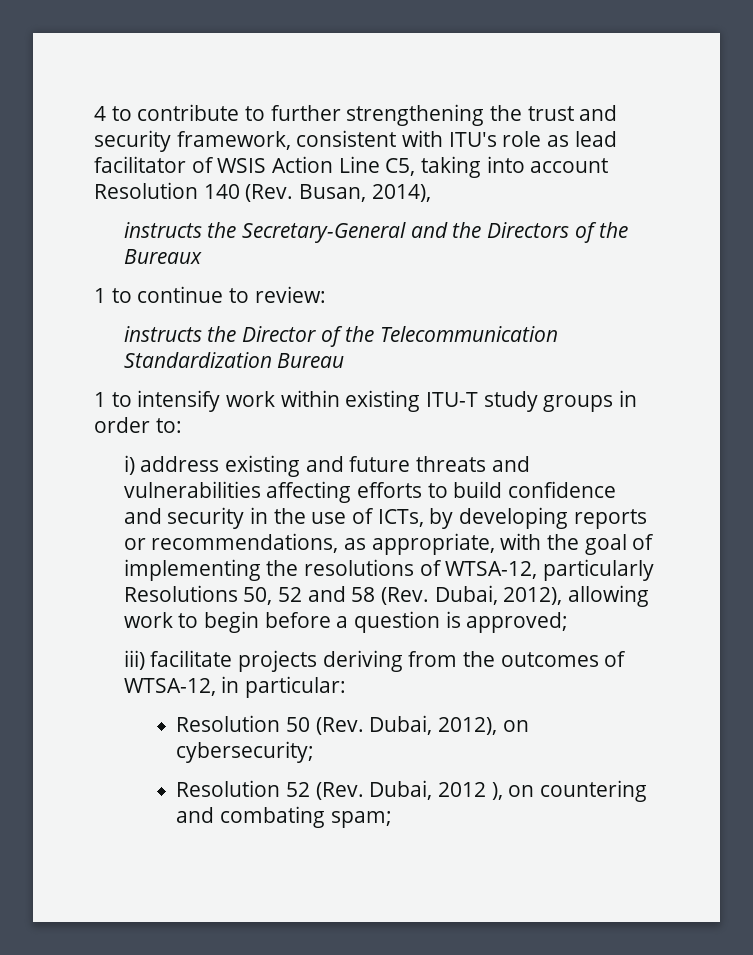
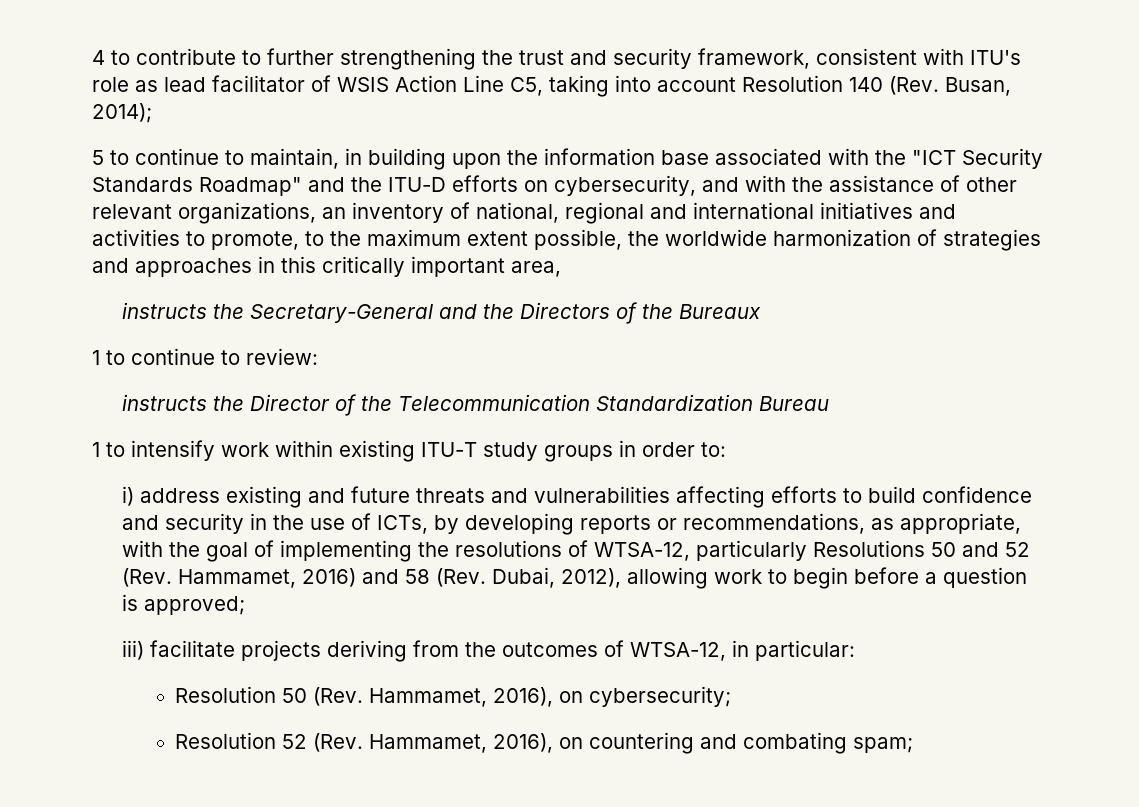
- 4 to contribute to further strengthening the trust and security framework, consistent with ITU's role as lead facilitator of WSIS Action Line C5, taking into account Resolution 140 (Rev. Busan, 2014),
+ 4 to contribute to further strengthening the trust and security framework, consistent with ITU's role as lead facilitator of WSIS Action Line C5, taking into account Resolution 140 (Rev. Busan, 2014);
+ 5 to continue to maintain, in building upon the information base associated with the "ICT Security Standards Roadmap" and the ITU-D efforts on cybersecurity, and with the assistance of other relevant organizations, an inventory of national, regional and international initiatives and activities to promote, to the maximum extent possible, the worldwide harmonization of strategies and approaches in this critically important area,
- i) address existing and future threats and vulnerabilities affecting efforts to build confidence and security in the use of ICTs, by developing reports or recommendations, as appropriate, with the goal of implementing the resolutions of WTSA-12, particularly Resolutions 50, 52 and 58 (Rev. Dubai, 2012), allowing work to begin before a question is approved;
+ i) address existing and future threats and vulnerabilities affecting efforts to build confidence and security in the use of ICTs, by developing reports or recommendations, as appropriate, with the goal of implementing the resolutions of WTSA-12, particularly Resolutions 50 and 52 (Rev. Hammamet, 2016) and 58 (Rev. Dubai, 2012), allowing work to begin before a question is approved;
- Resolution 50 (Rev. Dubai, 2012), on cybersecurity;
+ Resolution 50 (Rev. Hammamet, 2016), on cybersecurity;
- Resolution 52 (Rev. Dubai, 2012 ), on countering and combating spam;
+ Resolution 52 (Rev. Hammamet, 2016), on countering and combating spam;

